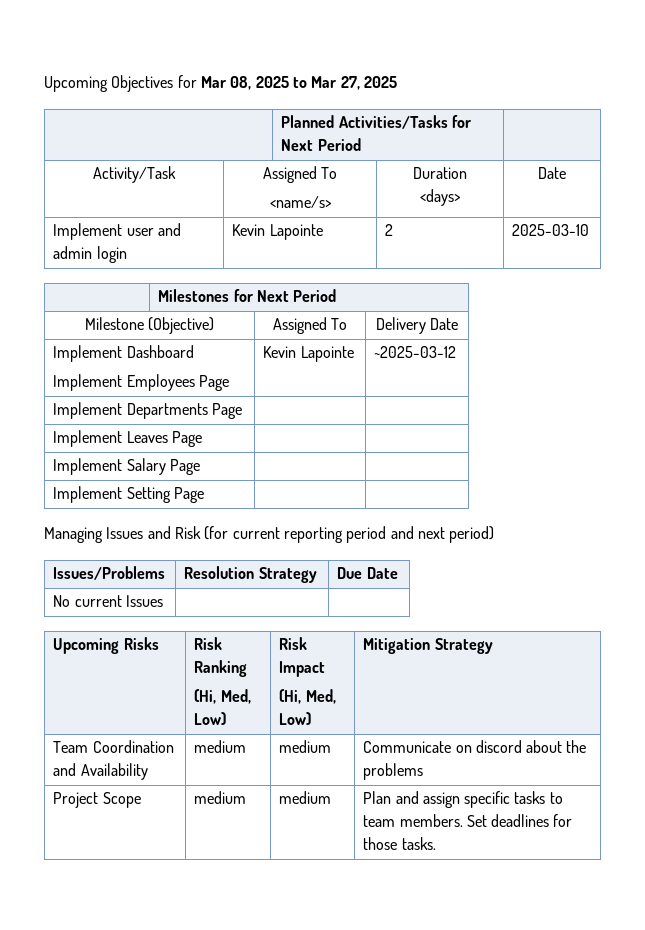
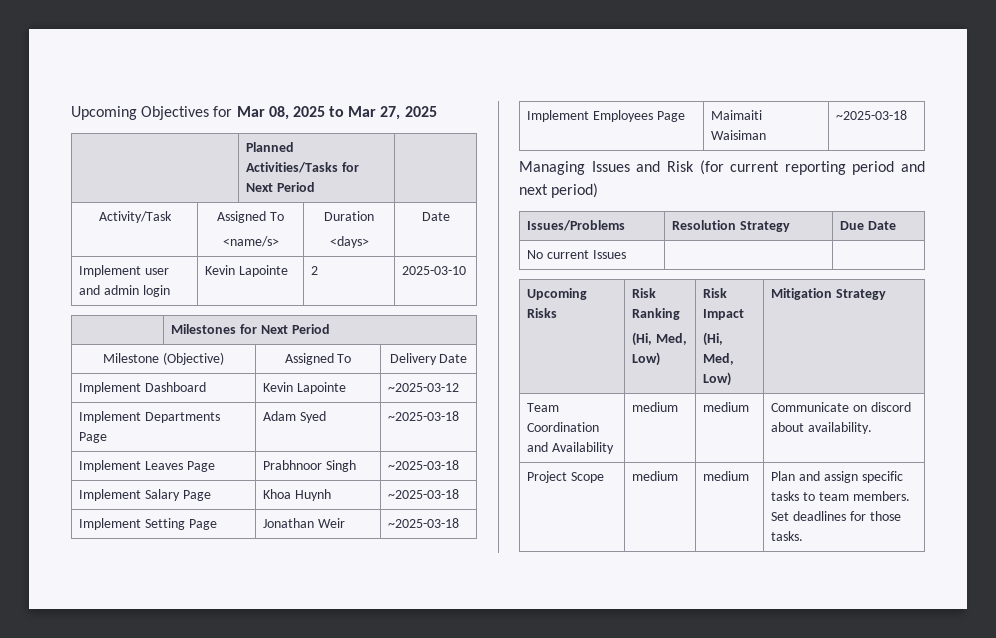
- Implement Dashboard
- Implement Employees Page | Kevin Lapointe | ~2025-03-12
+ Implement Dashboard | Kevin Lapointe | ~2025-03-12
- Implement Departments Page | |
+ Implement Departments Page | Adam Syed | ~2025-03-18
- Implement Leaves Page | |
+ Implement Leaves Page | Prabhnoor Singh | ~2025-03-18
- Implement Salary Page | |
+ Implement Salary Page | Khoa Huynh | ~2025-03-18
- Implement Setting Page | |
+ Implement Setting Page | Jonathan Weir | ~2025-03-18
+ Implement Employees Page | Maimaiti Waisiman | ~2025-03-18
- Team Coordination and Availability | medium | medium | Communicate on discord about the problems
+ Team Coordination and Availability | medium | medium | Communicate on discord about availability.

